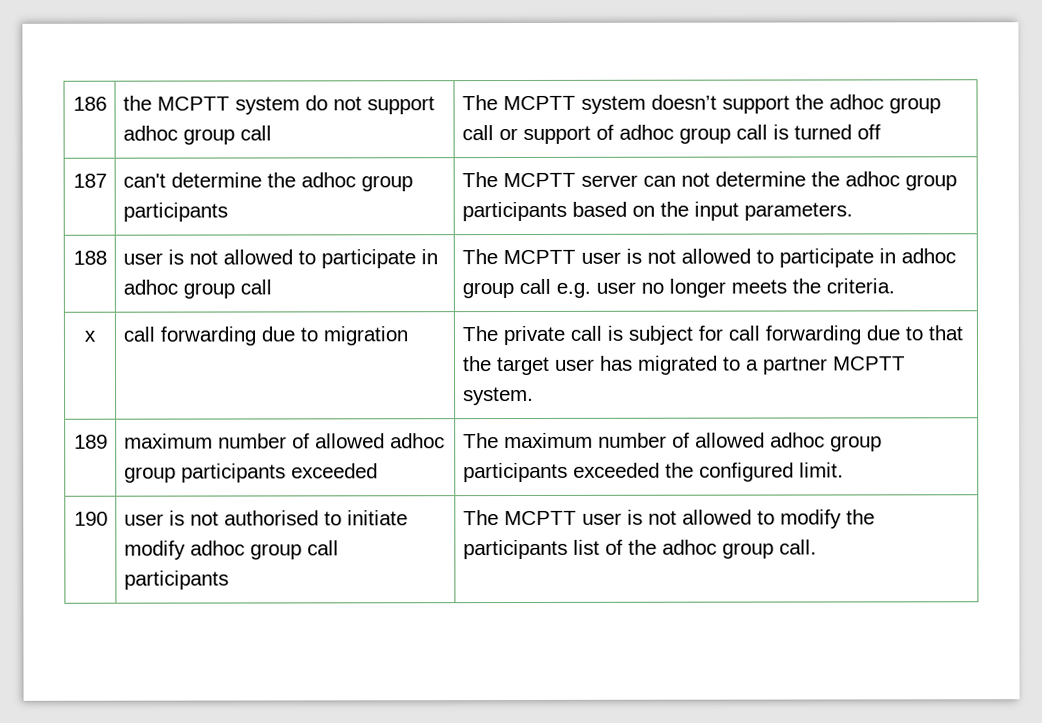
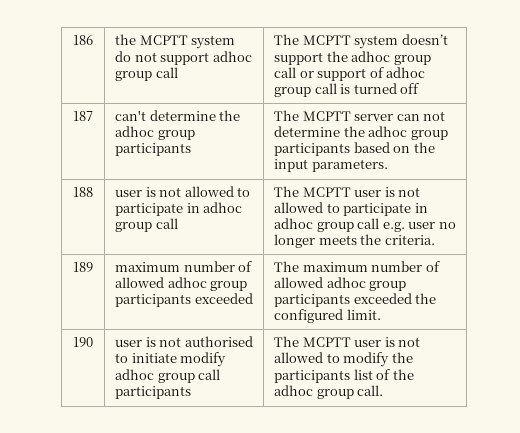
- x | call forwarding due to migration | The private call is subject for call forwarding due to that the target user has migrated to a partner MCPTT system.

